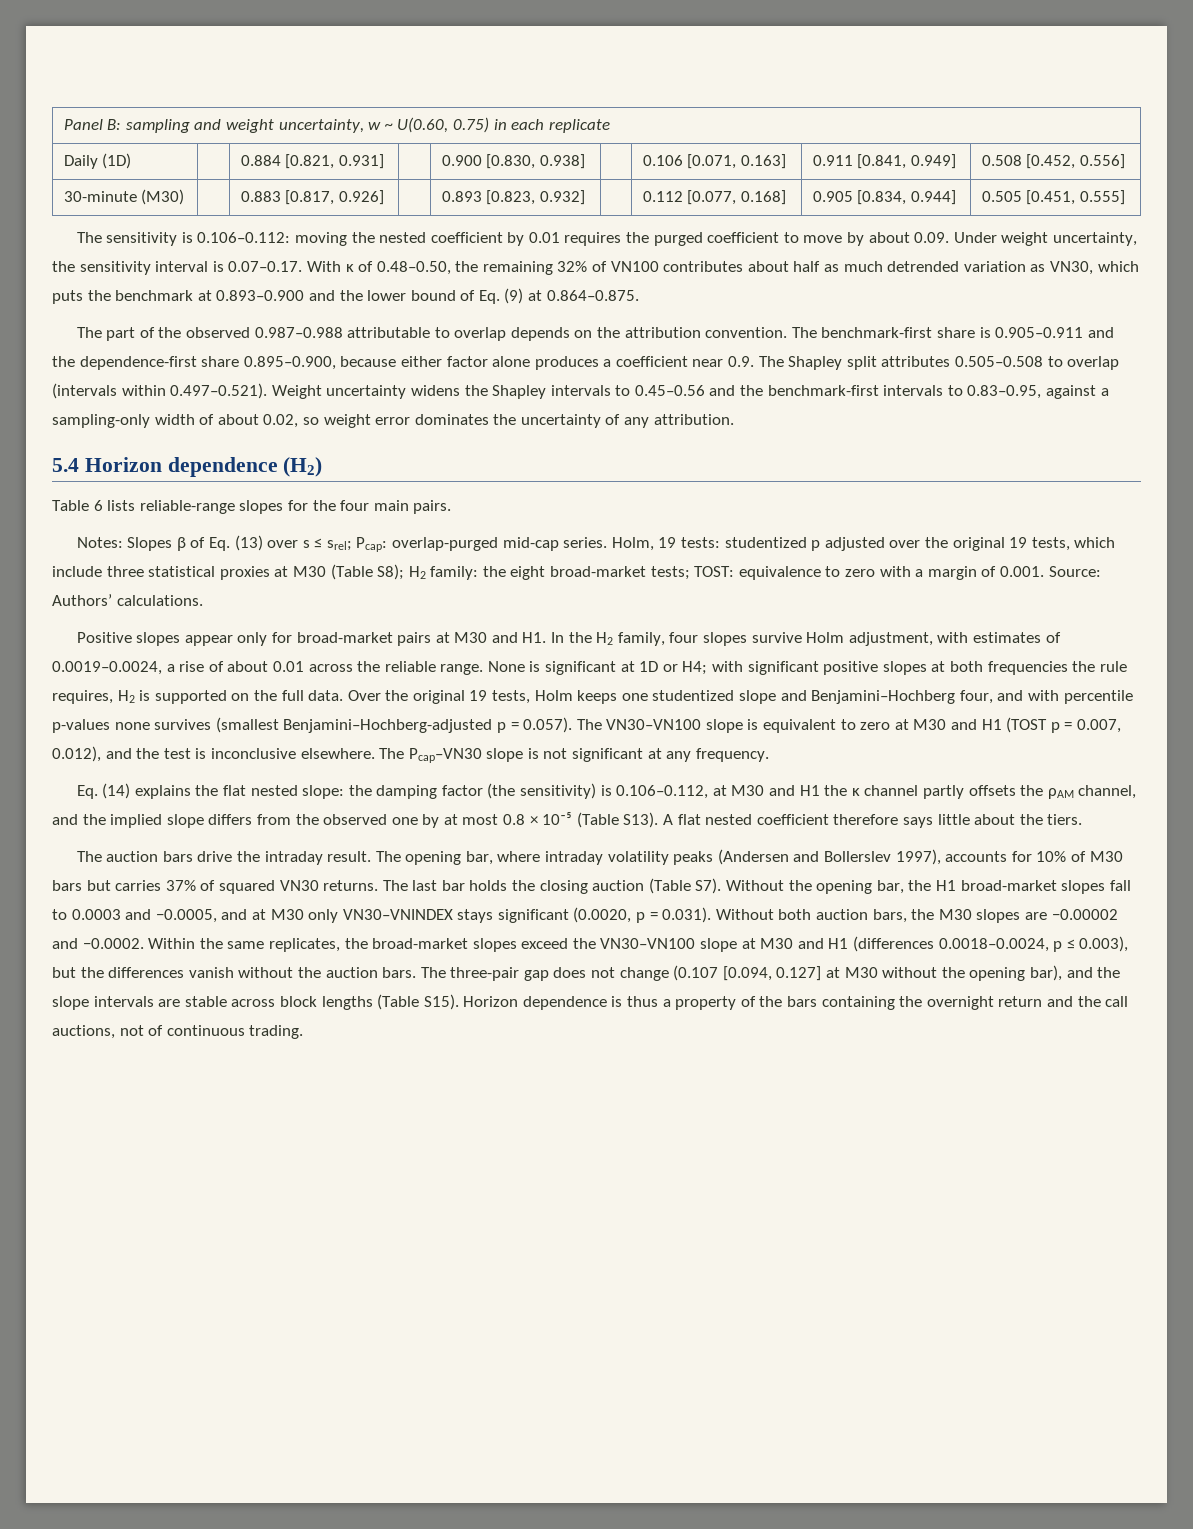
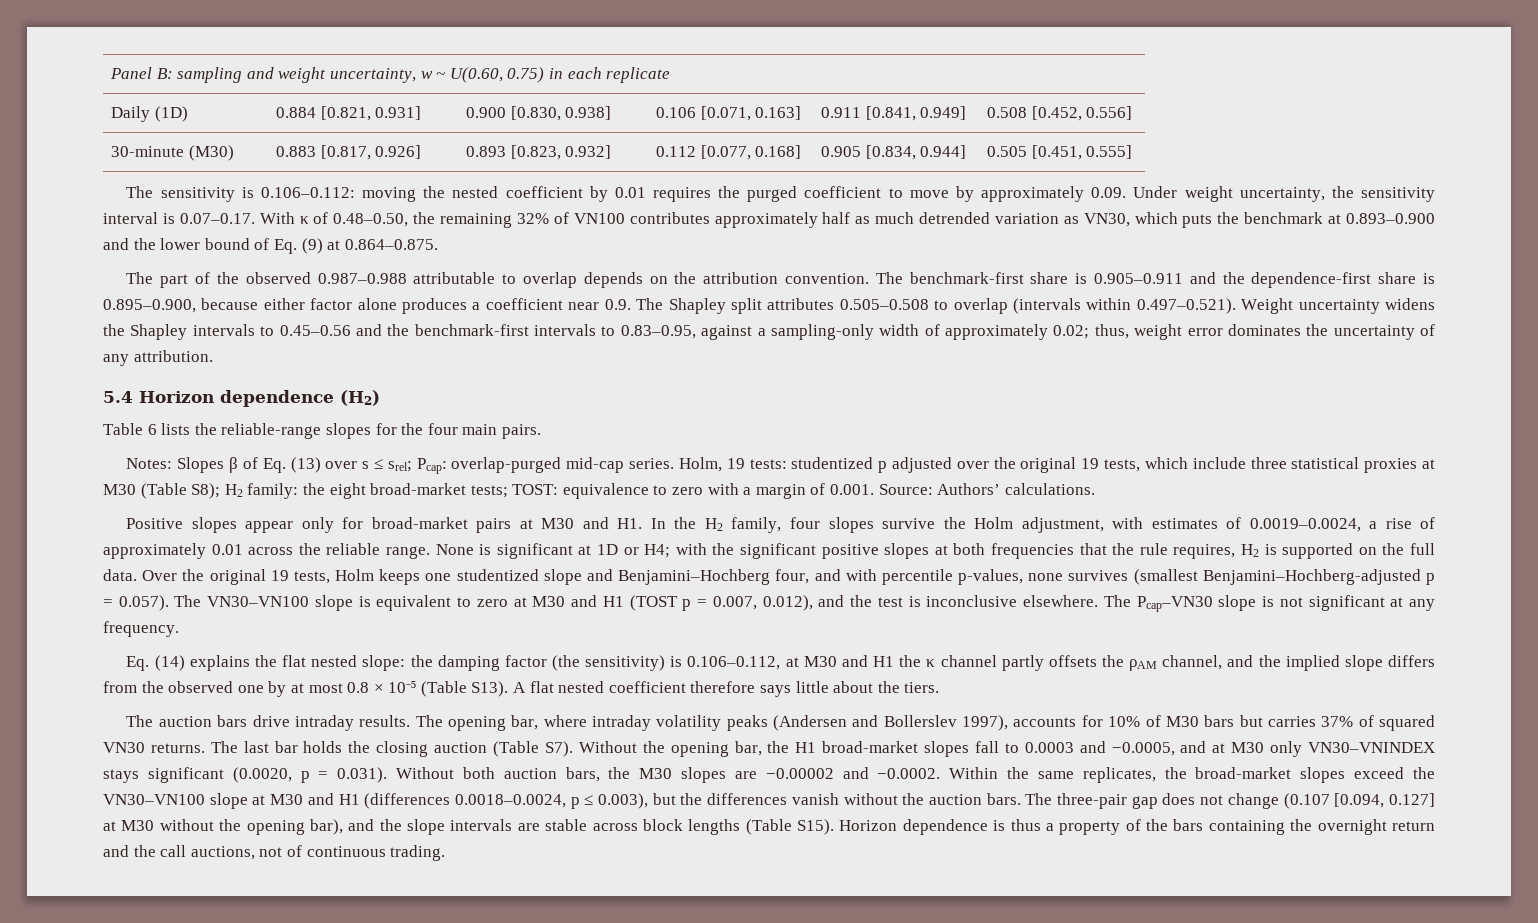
- The sensitivity is 0.106–0.112: moving the nested coefficient by 0.01 requires the purged coefficient to move by about 0.09. Under weight uncertainty, the sensitivity interval is 0.07–0.17. With κ of 0.48–0.50, the remaining 32% of VN100 contributes about half as much detrended variation as VN30, which puts the benchmark at 0.893–0.900 and the lower bound of Eq. (9) at 0.864–0.875.
+ The sensitivity is 0.106–0.112: moving the nested coefficient by 0.01 requires the purged coefficient to move by approximately 0.09. Under weight uncertainty, the sensitivity interval is 0.07–0.17. With κ of 0.48–0.50, the remaining 32% of VN100 contributes approximately half as much detrended variation as VN30, which puts the benchmark at 0.893–0.900 and the lower bound of Eq. (9) at 0.864–0.875.
- The benchmark-first share is 0.905–0.911 and the dependence-first share 0.895–0.900, because either factor alone produces a coefficient near 0.9. The Shapley split attributes 0.505–0.508 to overlap (intervals within 0.497–0.521). Weight uncertainty widens the Shapley intervals to 0.45–0.56 and the benchmark-first intervals to 0.83–0.95, against a sampling-only width of about 0.02, so weight error dominates the uncertainty of any attribution.
+ The benchmark-first share is 0.905–0.911 and the dependence-first share is 0.895–0.900, because either factor alone produces a coefficient near 0.9. The Shapley split attributes 0.505–0.508 to overlap (intervals within 0.497–0.521). Weight uncertainty widens the Shapley intervals to 0.45–0.56 and the benchmark-first intervals to 0.83–0.95, against a sampling-only width of approximately 0.02; thus, weight error dominates the uncertainty of any attribution.
- Table 6 lists reliable-range slopes for the four main pairs.
+ Table 6 lists the reliable-range slopes for the four main pairs.
- Positive slopes appear only for broad-market pairs at M30 and H1. In the H2 family, four slopes survive Holm adjustment, with estimates of 0.0019–0.0024, a rise of about 0.01 across the reliable range.
+ Positive slopes appear only for broad-market pairs at M30 and H1. In the H2 family, four slopes survive the Holm adjustment, with estimates of 0.0019–0.0024, a rise of approximately 0.01 across the reliable range.
- None is significant at 1D or H4; with significant positive slopes at both frequencies the rule requires, H2 is supported on the full data.
+ None is significant at 1D or H4; with the significant positive slopes at both frequencies that the rule requires, H2 is supported on the full data.
- Over the original 19 tests, Holm keeps one studentized slope and Benjamini–Hochberg four, and with percentile p-values none survives (smallest Benjamini–Hochberg-adjusted p = 0.057). The VN30–VN100 slope is equivalent to zero at M30 and H1 (TOST p = 0.007, 0.012), and the test is inconclusive elsewhere.
+ Over the original 19 tests, Holm keeps one studentized slope and Benjamini–Hochberg four, and with percentile p-values, none survives (smallest Benjamini–Hochberg-adjusted p = 0.057). The VN30–VN100 slope is equivalent to zero at M30 and H1 (TOST p = 0.007, 0.012), and the test is inconclusive elsewhere.
- The auction bars drive the intraday result.
+ The auction bars drive intraday results.

